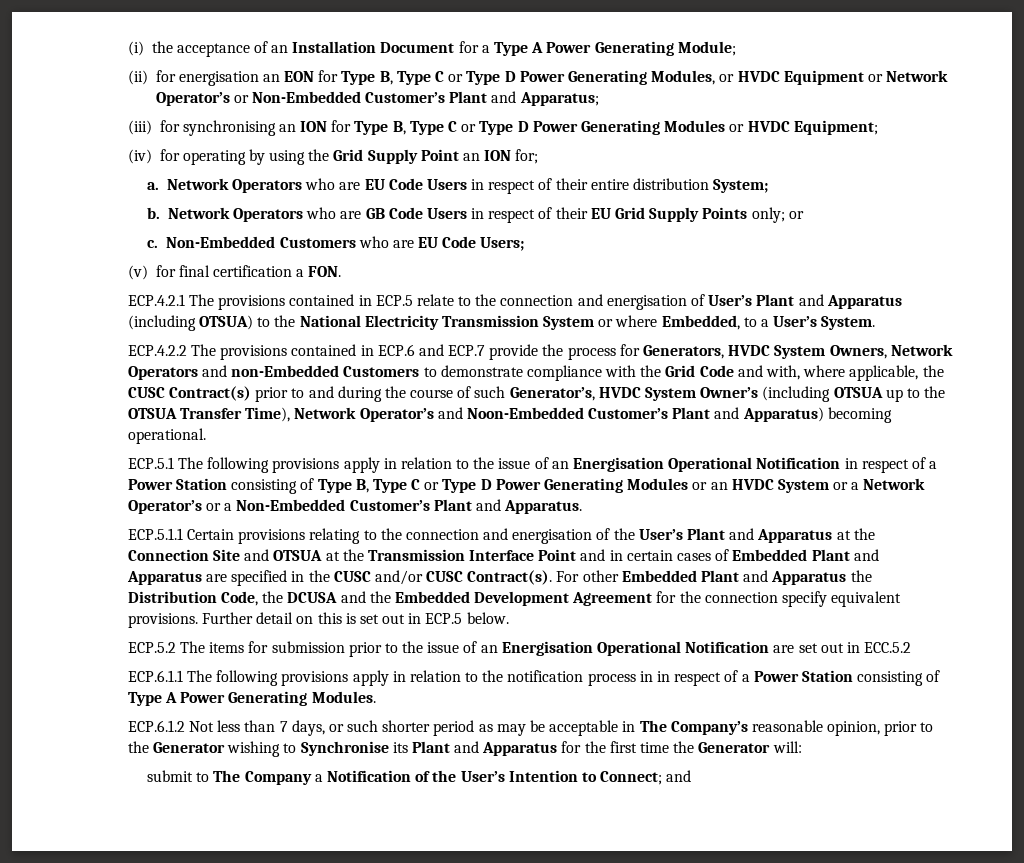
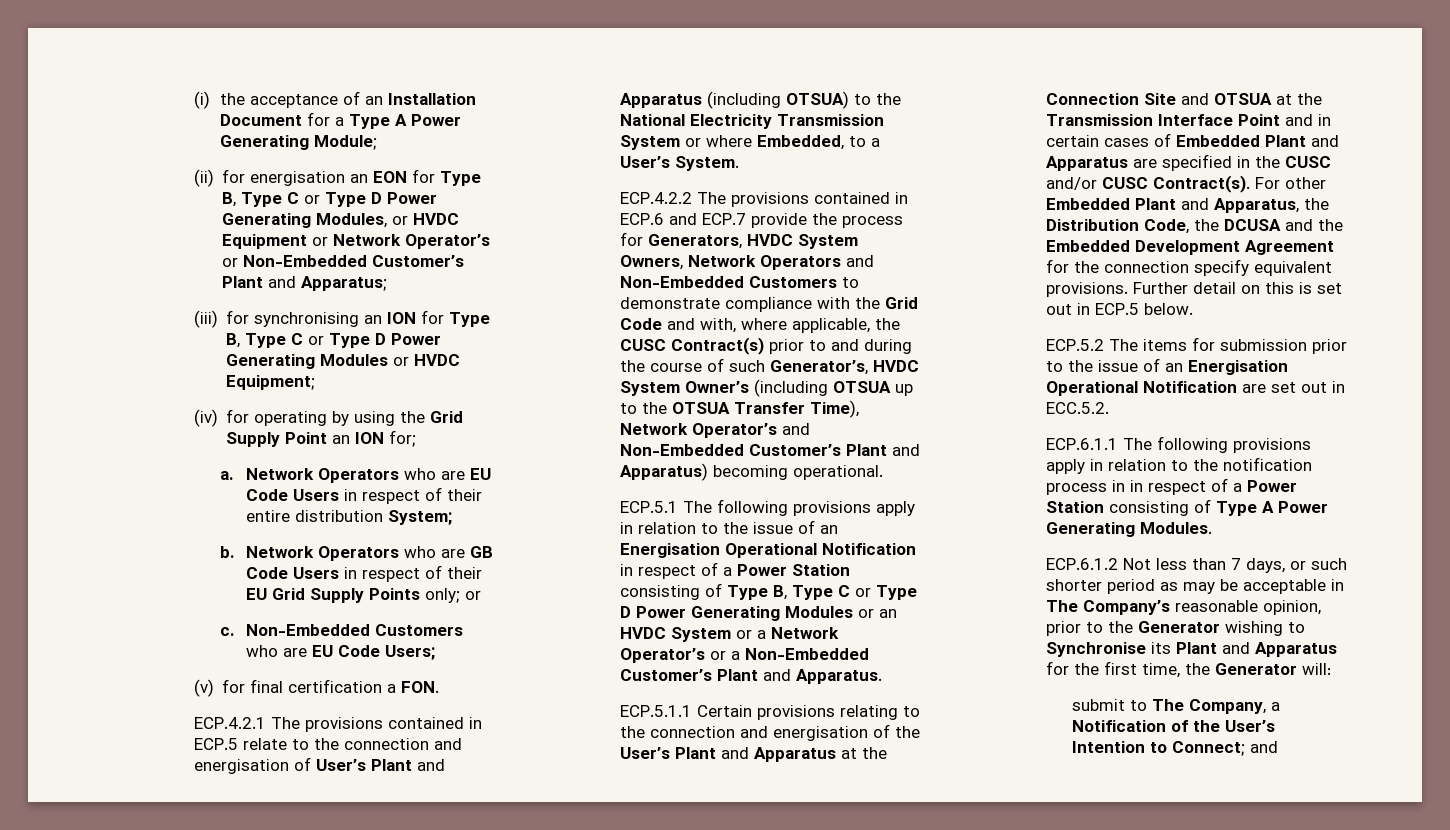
- ECP.4.2.2 The provisions contained in ECP.6 and ECP.7 provide the process for Generators, HVDC System Owners, Network Operators and non-Embedded Customers to demonstrate compliance with the Grid Code and with, where applicable, the CUSC Contract(s) prior to and during the course of such Generator’s, HVDC System Owner’s (including OTSUA up to the OTSUA Transfer Time), Network Operator’s and Noon-Embedded Customer’s Plant and Apparatus) becoming operational.
+ ECP.4.2.2 The provisions contained in ECP.6 and ECP.7 provide the process for Generators, HVDC System Owners, Network Operators and Non-Embedded Customers to demonstrate compliance with the Grid Code and with, where applicable, the CUSC Contract(s) prior to and during the course of such Generator’s, HVDC System Owner’s (including OTSUA up to the OTSUA Transfer Time), Network Operator’s and Non-Embedded Customer’s Plant and Apparatus) becoming operational.
- For other Embedded Plant and Apparatus the Distribution Code, the DCUSA and the Embedded Development Agreement for the connection specify equivalent provisions.
+ For other Embedded Plant and Apparatus, the Distribution Code, the DCUSA and the Embedded Development Agreement for the connection specify equivalent provisions.
- ECP.5.2 The items for submission prior to the issue of an Energisation Operational Notification are set out in ECC.5.2
+ ECP.5.2 The items for submission prior to the issue of an Energisation Operational Notification are set out in ECC.5.2.
- ECP.6.1.2 Not less than 7 days, or such shorter period as may be acceptable in The Company’s reasonable opinion, prior to the Generator wishing to Synchronise its Plant and Apparatus for the first time the Generator will:
+ ECP.6.1.2 Not less than 7 days, or such shorter period as may be acceptable in The Company’s reasonable opinion, prior to the Generator wishing to Synchronise its Plant and Apparatus for the first time, the Generator will:
- submit to The Company a Notification of the User’s Intention to Connect; and
+ submit to The Company, a Notification of the User’s Intention to Connect; and

